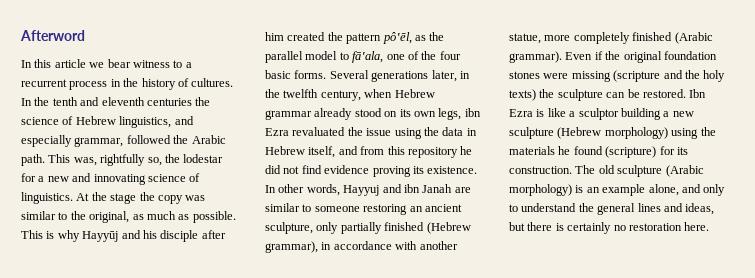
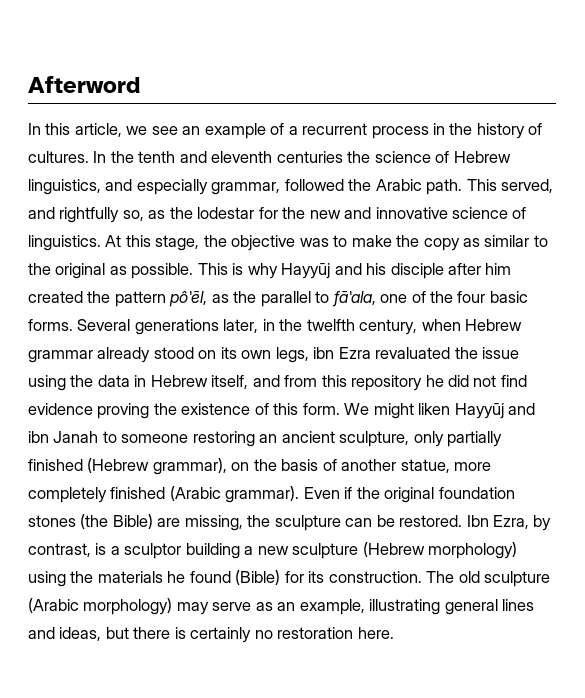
- In this article we bear witness to a recurrent process in the history of cultures.
+ In this article, we see an example of a recurrent process in the history of cultures.
- This was, rightfully so, the lodestar for a new and innovating science of linguistics.
+ This served, and rightfully so, as the lodestar for the new and innovative science of linguistics.
- At the stage the copy was similar to the original, as much as possible.
+ At this stage, the objective was to make the copy as similar to the original as possible.
- This is why Hayyūj and his disciple after him created the pattern pô‛ēl, as the parallel model to fā‛ala, one of the four basic forms.
+ This is why Hayyūj and his disciple after him created the pattern pô‛ēl, as the parallel to fā‛ala, one of the four basic forms.
- Several generations later, in the twelfth century, when Hebrew grammar already stood on its own legs, ibn Ezra revaluated the issue using the data in Hebrew itself, and from this repository he did not find evidence proving its existence. In other words, Hayyuj and ibn Janah are similar to someone restoring an ancient sculpture, only partially finished (Hebrew grammar), in accordance with another statue, more completely finished (Arabic grammar).
+ Several generations later, in the twelfth century, when Hebrew grammar already stood on its own legs, ibn Ezra revaluated the issue using the data in Hebrew itself, and from this repository he did not find evidence proving the existence of this form. We might liken Hayyūj and ibn Janah to someone restoring an ancient sculpture, only partially finished (Hebrew grammar), on the basis of another statue, more completely finished (Arabic grammar).
- Even if the original foundation stones were missing (scripture and the holy texts) the sculpture can be restored.
+ Even if the original foundation stones (the Bible) are missing, the sculpture can be restored.
- Ibn Ezra is like a sculptor building a new sculpture (Hebrew morphology) using the materials he found (scripture) for its construction.
+ Ibn Ezra, by contrast, is a sculptor building a new sculpture (Hebrew morphology) using the materials he found (Bible) for its construction.
- The old sculpture (Arabic morphology) is an example alone, and only to understand the general lines and ideas, but there is certainly no restoration here.
+ The old sculpture (Arabic morphology) may serve as an example, illustrating general lines and ideas, but there is certainly no restoration here.

